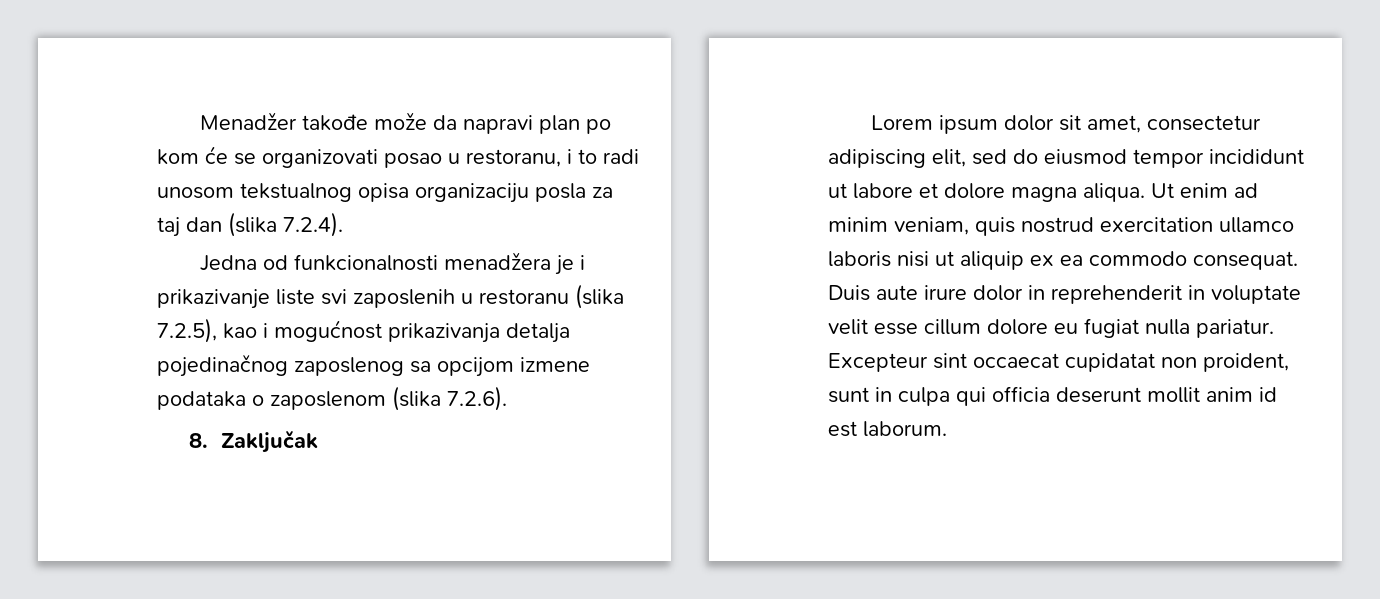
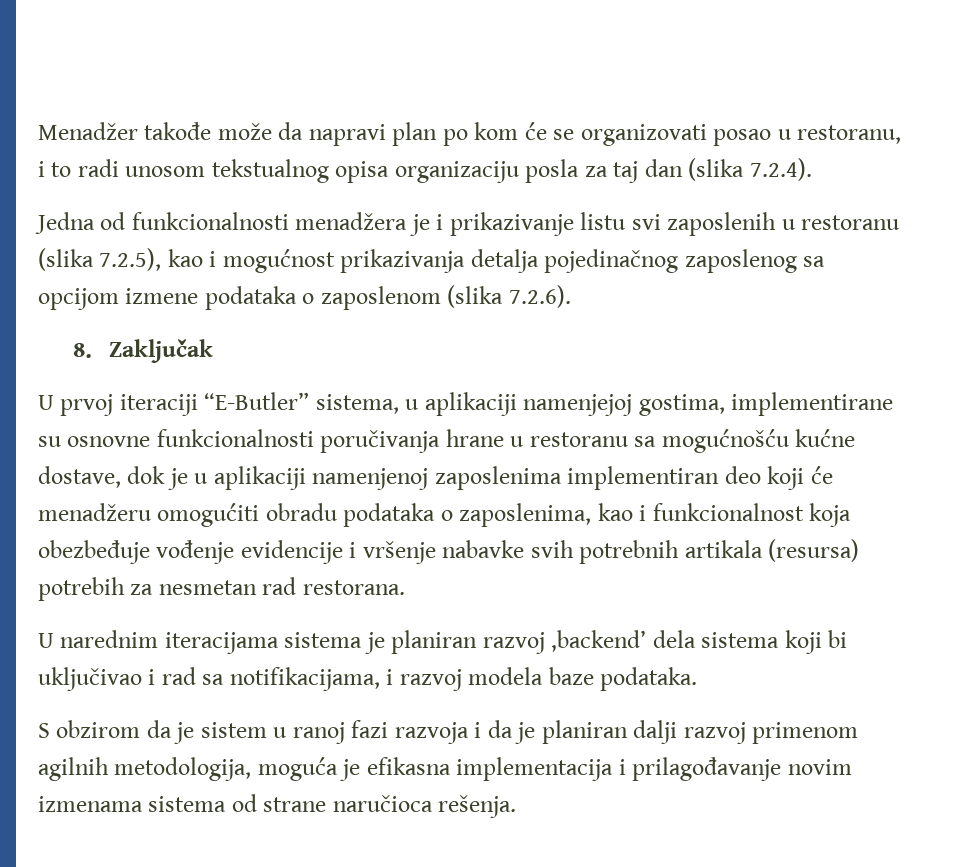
- Jedna od funkcionalnosti menadžera je i prikazivanje liste svi zaposlenih u restoranu (slika 7.2.5), kao i mogućnost prikazivanja detalja pojedinačnog zaposlenog sa opcijom izmene podataka o zaposlenom (slika 7.2.6).
+ Jedna od funkcionalnosti menadžera je i prikazivanje listu svi zaposlenih u restoranu (slika 7.2.5), kao i mogućnost prikazivanja detalja pojedinačnog zaposlenog sa opcijom izmene podataka o zaposlenom (slika 7.2.6).
- Lorem ipsum dolor sit amet, consectetur adipiscing elit, sed do eiusmod tempor incididunt ut labore et dolore magna aliqua. Ut enim ad minim veniam, quis nostrud exercitation ullamco laboris nisi ut aliquip ex ea commodo consequat. Duis aute irure dolor in reprehenderit in voluptate velit esse cillum dolore eu fugiat nulla pariatur. Excepteur sint occaecat cupidatat non proident, sunt in culpa qui officia deserunt mollit anim id est laborum.
+ U prvoj iteraciji “E-Butler” sistema, u aplikaciji namenjejoj gostima, implementirane su osnovne funkcionalnosti poručivanja hrane u restoranu sa mogućnošću kućne dostave, dok je u aplikaciji namenjenoj zaposlenima implementiran deo koji će menadžeru omogućiti obradu podataka o zaposlenima, kao i funkcionalnost koja obezbeđuje vođenje evidencije i vršenje nabavke svih potrebnih artikala (resursa) potrebih za nesmetan rad restorana.
+ U narednim iteracijama sistema je planiran razvoj ‚backend’ dela sistema koji bi uključivao i rad sa notifikacijama, i razvoj modela baze podataka.
+ S obzirom da je sistem u ranoj fazi razvoja i da je planiran dalji razvoj primenom agilnih metodologija, moguća je efikasna implementacija i prilagođavanje novim izmenama sistema od strane naručioca rešenja.

